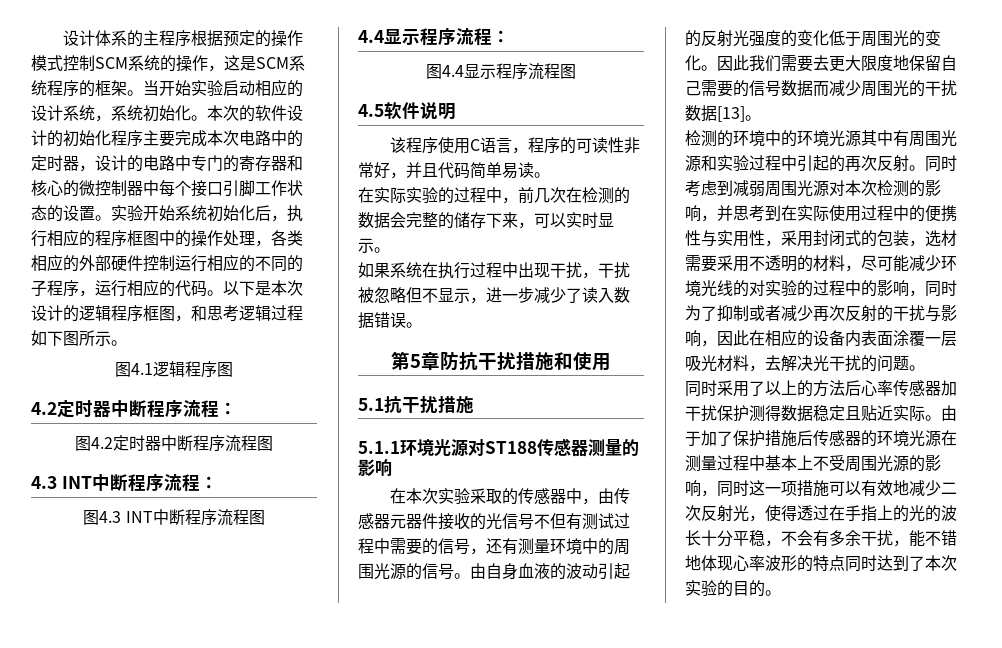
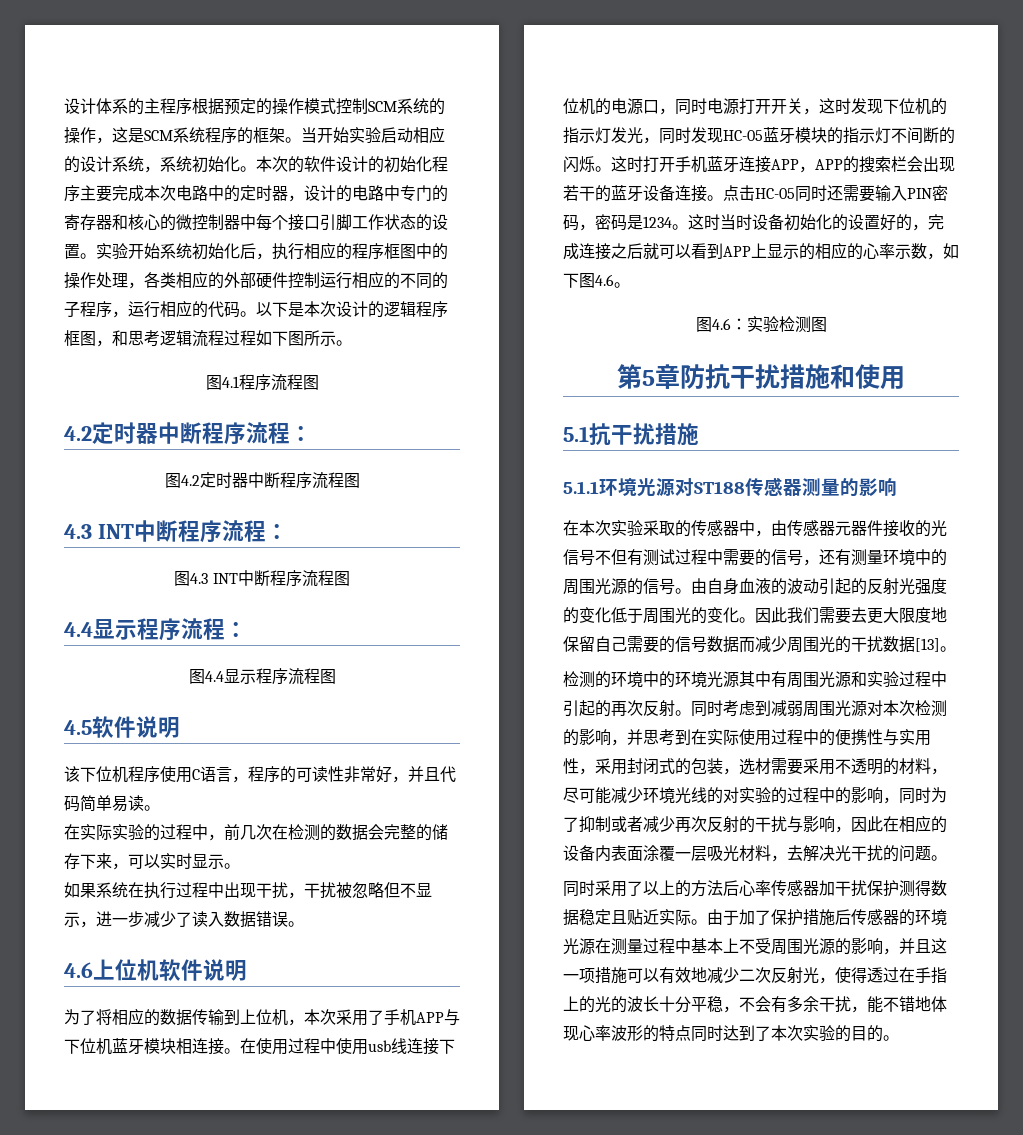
- 以下是本次设计的逻辑程序框图，和思考逻辑过程如下图所示。
+ 以下是本次设计的逻辑程序框图，和思考逻辑流程过程如下图所示。
- 图4.1逻辑程序图
+ 图4.1程序流程图
- 该程序使用C语言，程序的可读性非常好，并且代码简单易读。
+ 该下位机程序使用C语言，程序的可读性非常好，并且代码简单易读。
+ 4.6上位机软件说明
+ 为了将相应的数据传输到上位机，本次采用了手机APP与下位机蓝牙模块相连接。在使用过程中使用usb线连接下位机的电源口，同时电源打开开关，这时发现下位机的指示灯发光，同时发现HC-05蓝牙模块的指示灯不间断的闪烁。这时打开手机蓝牙连接APP，APP的搜索栏会出现若干的蓝牙设备连接。点击HC-05同时还需要输入PIN密码，密码是1234。这时当时设备初始化的设置好的，完成连接之后就可以看到APP上显示的相应的心率示数，如下图4.6。
+ 图4.6：实验检测图
- 由于加了保护措施后传感器的环境光源在测量过程中基本上不受周围光源的影响，同时这一项措施可以有效地减少二次反射光，使得透过在手指上的光的波长十分平稳，不会有多余干扰，能不错地体现心率波形的特点同时达到了本次实验的目的。
+ 由于加了保护措施后传感器的环境光源在测量过程中基本上不受周围光源的影响，并且这一项措施可以有效地减少二次反射光，使得透过在手指上的光的波长十分平稳，不会有多余干扰，能不错地体现心率波形的特点同时达到了本次实验的目的。

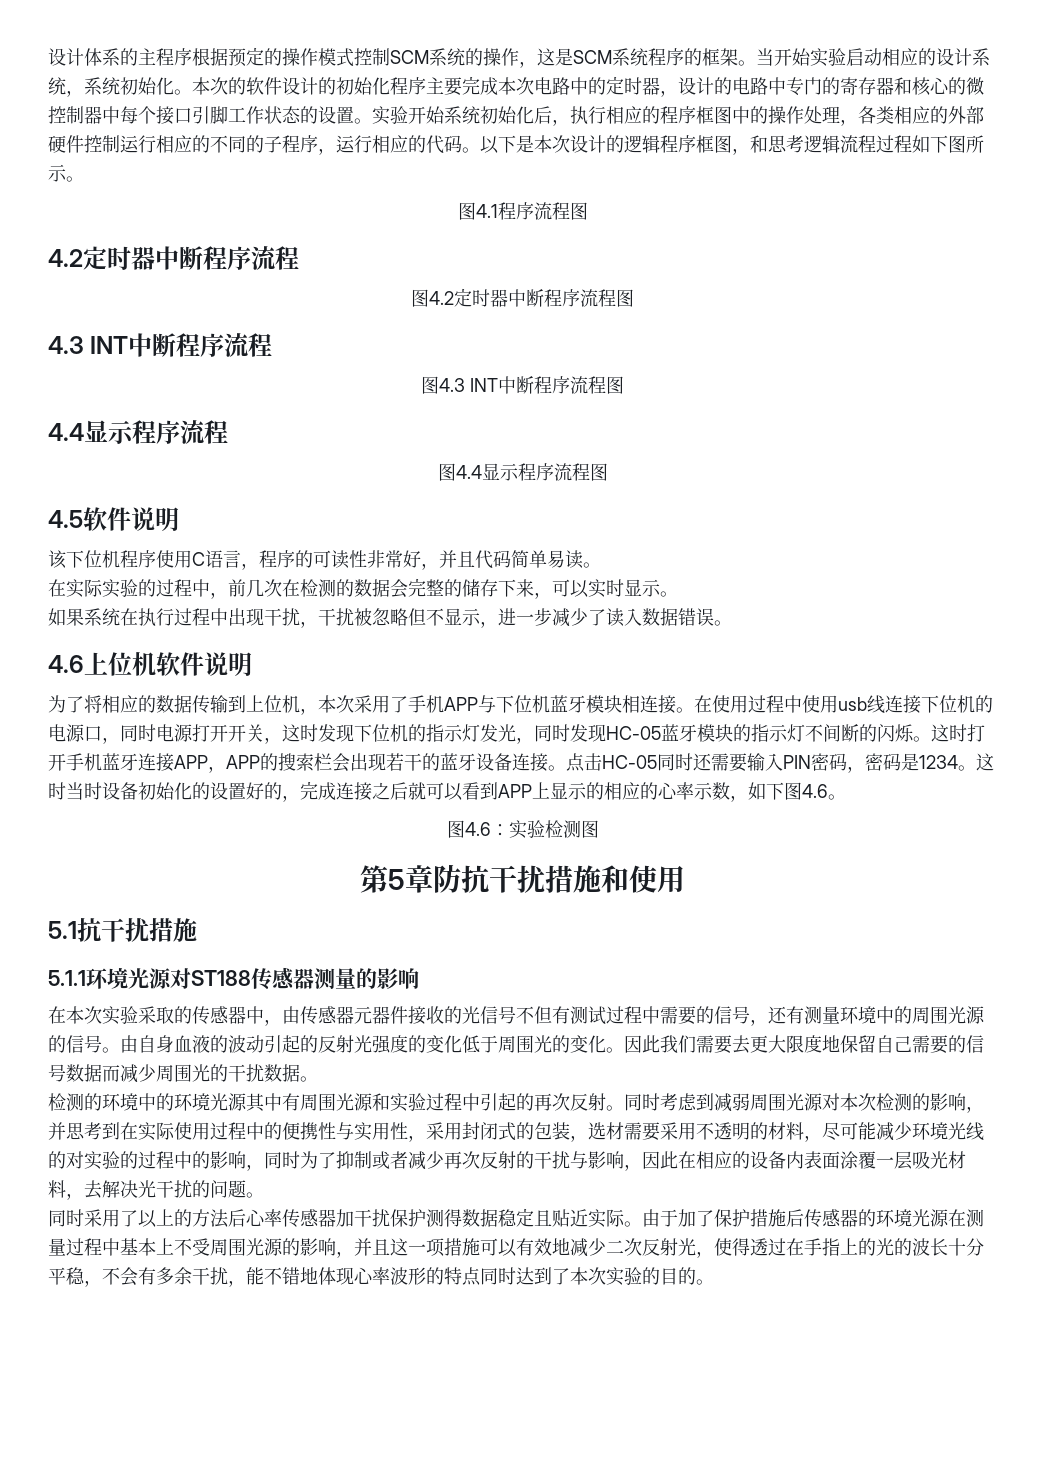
  图4.1程序流程图
- 4.2定时器中断程序流程：
+ 4.2定时器中断程序流程
  图4.2定时器中断程序流程图
- 4.3 INT中断程序流程：
+ 4.3 INT中断程序流程
  图4.3 INT中断程序流程图
- 4.4显示程序流程：
+ 4.4显示程序流程
- 因此我们需要去更大限度地保留自己需要的信号数据而减少周围光的干扰数据[13]。
+ 因此我们需要去更大限度地保留自己需要的信号数据而减少周围光的干扰数据。

